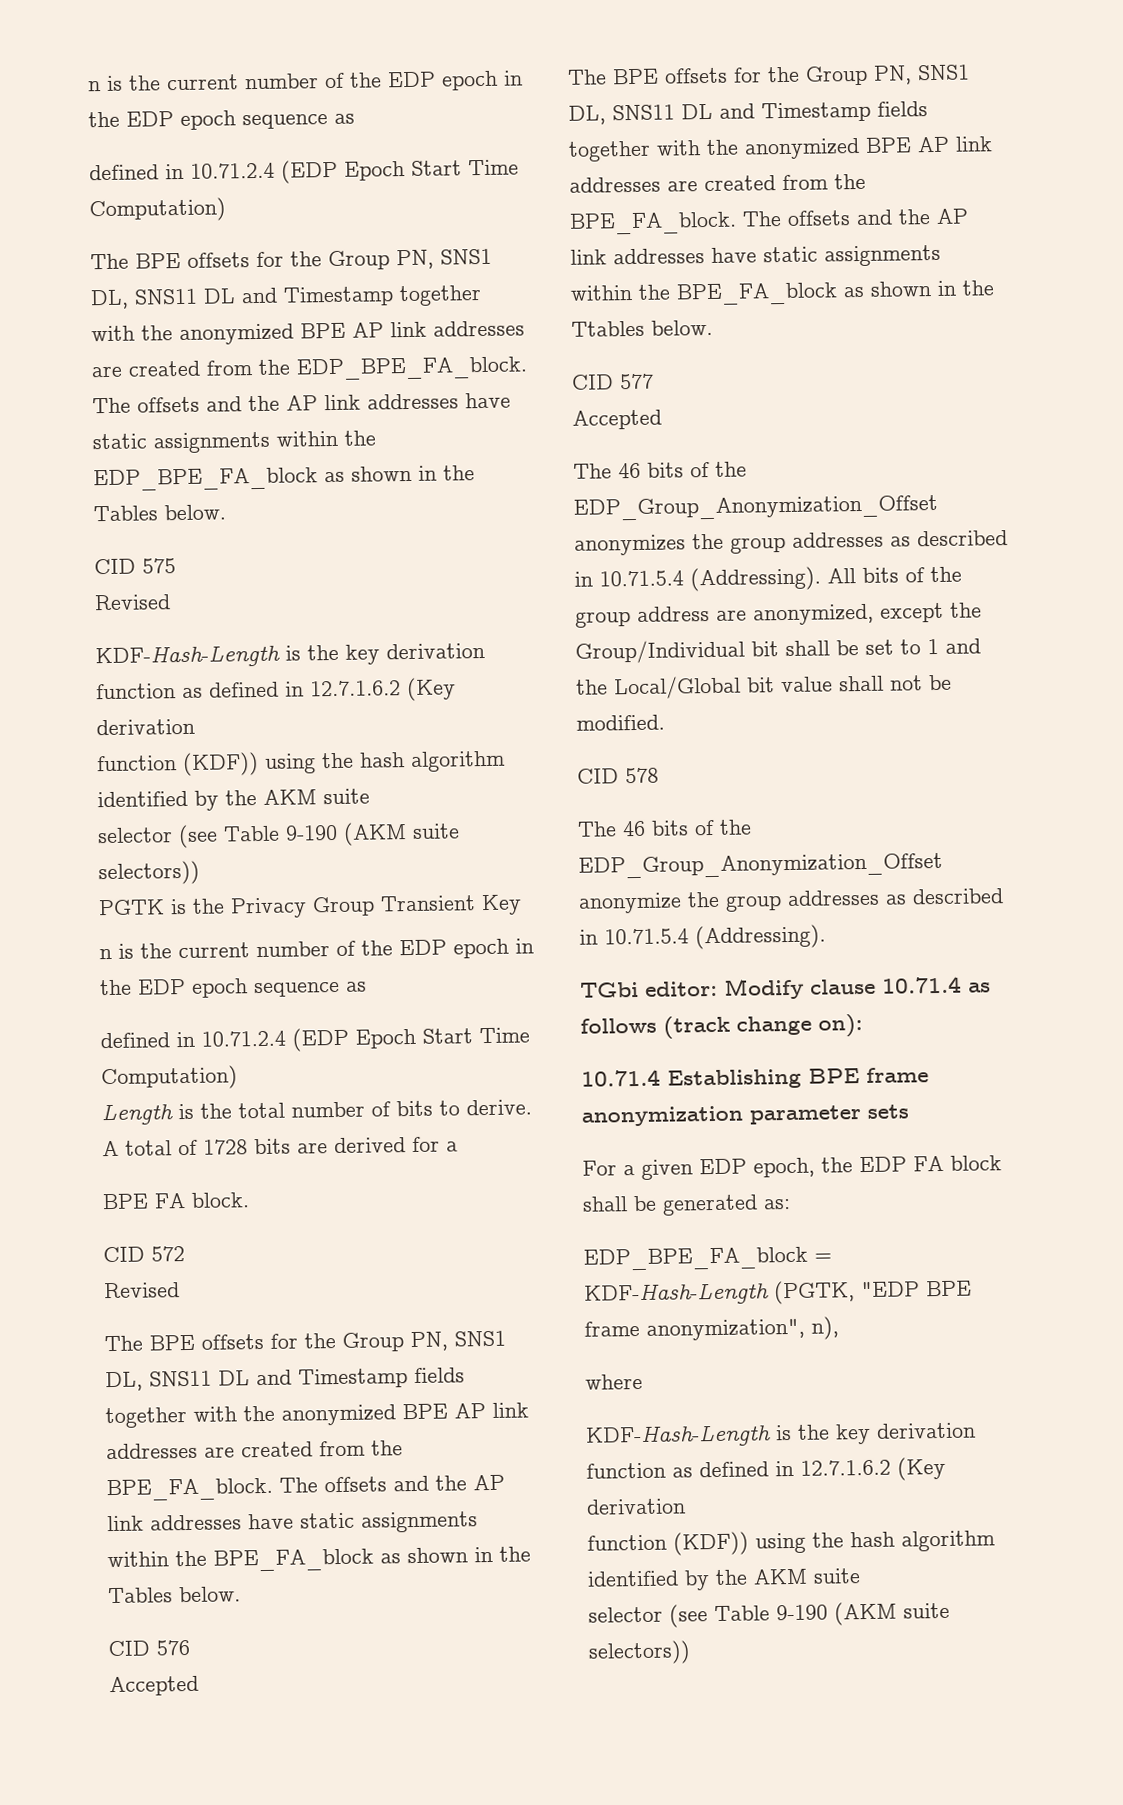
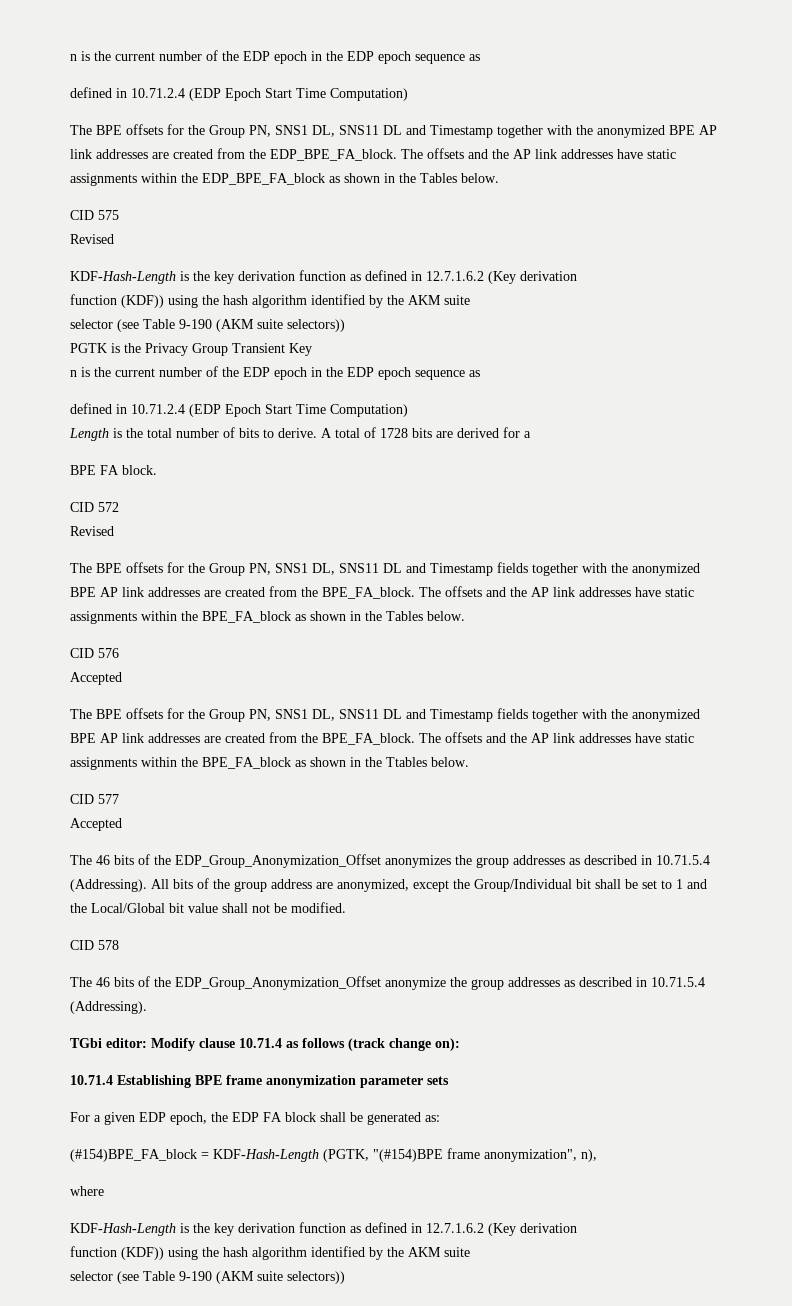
- EDP_BPE_FA_block = KDF-Hash-Length (PGTK, "EDP BPE frame anonymization", n),
+ (#154)BPE_FA_block = KDF-Hash-Length (PGTK, "(#154)BPE frame anonymization", n),

